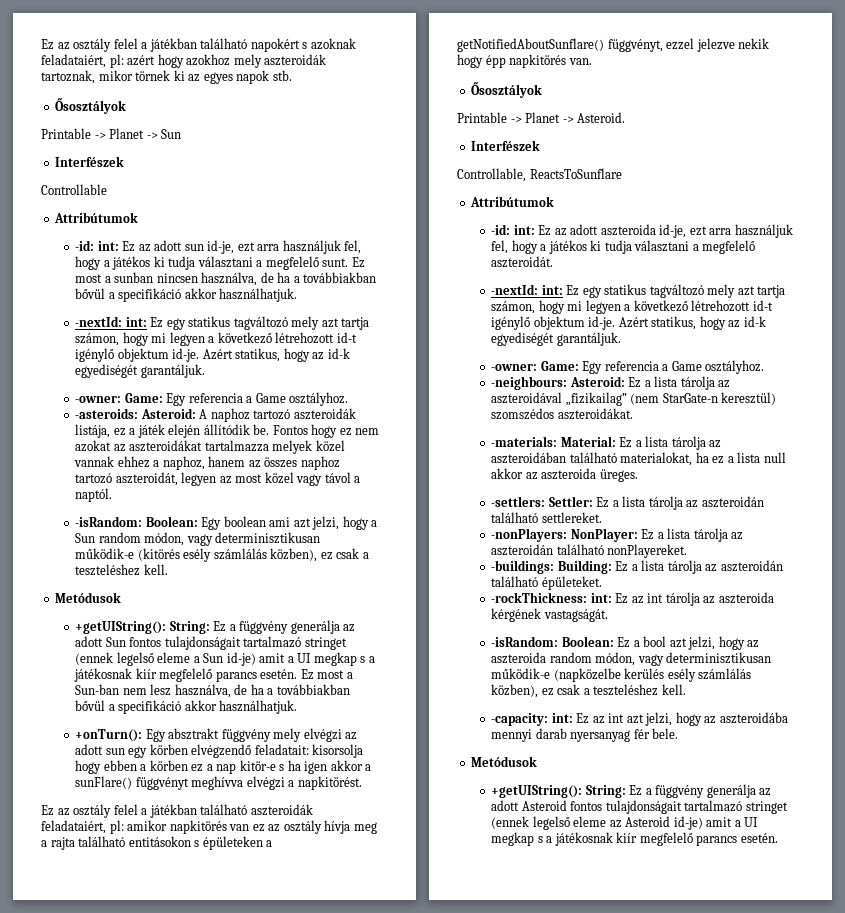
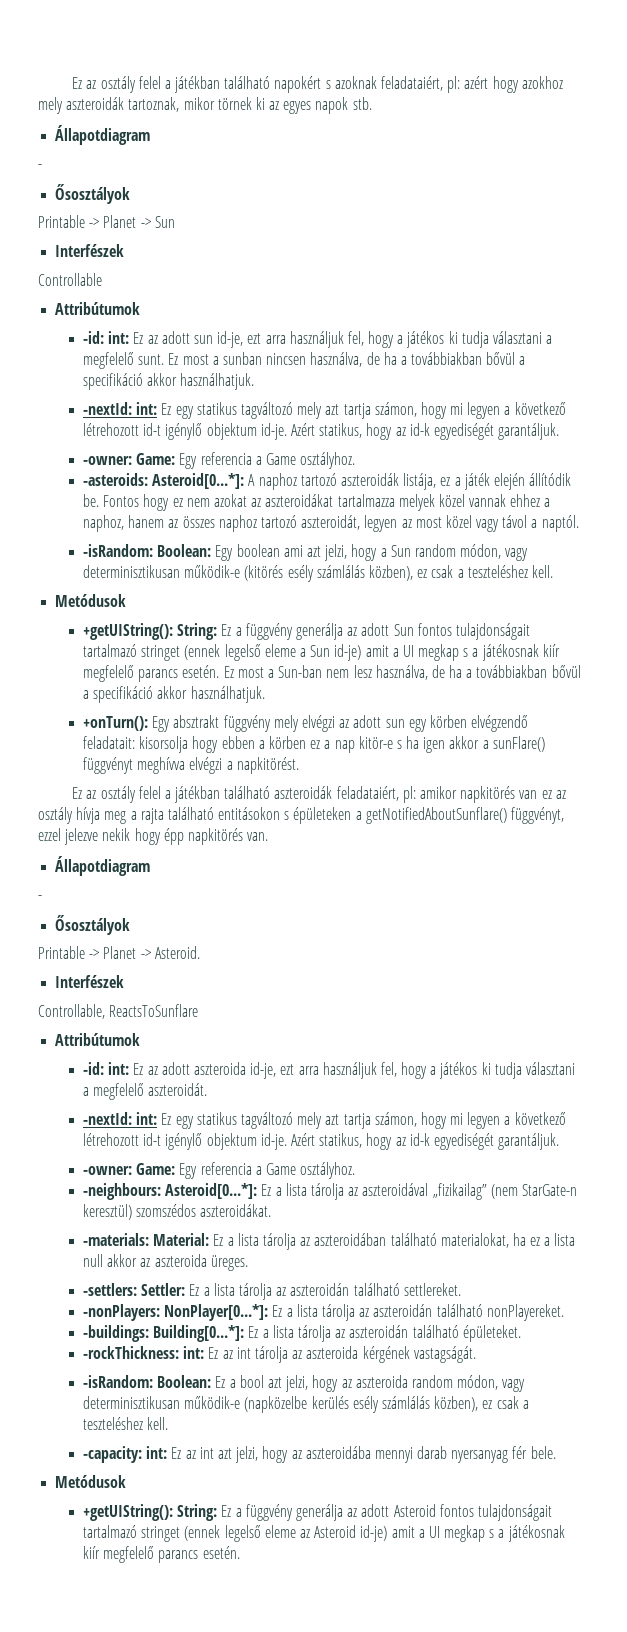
  Ez az osztály felel a játékban található napokért s azoknak feladataiért, pl: azért hogy azokhoz mely aszteroidák tartoznak, mikor törnek ki az egyes napok stb.
+ Állapotdiagram
+ -
- -asteroids: Asteroid: A naphoz tartozó aszteroidák listája, ez a játék elején állítódik be.
+ -asteroids: Asteroid[0...*]: A naphoz tartozó aszteroidák listája, ez a játék elején állítódik be.
  Ez az osztály felel a játékban található aszteroidák feladataiért, pl: amikor napkitörés van ez az osztály hívja meg a rajta található entitásokon s épületeken a getNotifiedAboutSunflare() függvényt, ezzel jelezve nekik hogy épp napkitörés van.
+ Állapotdiagram
+ -
- -neighbours: Asteroid: Ez a lista tárolja az aszteroidával „fizikailag” (nem StarGate-n keresztül) szomszédos aszteroidákat.
+ -neighbours: Asteroid[0...*]: Ez a lista tárolja az aszteroidával „fizikailag” (nem StarGate-n keresztül) szomszédos aszteroidákat.
- -nonPlayers: NonPlayer: Ez a lista tárolja az aszteroidán található nonPlayereket.
+ -nonPlayers: NonPlayer[0...*]: Ez a lista tárolja az aszteroidán található nonPlayereket.
- -buildings: Building: Ez a lista tárolja az aszteroidán található épületeket.
+ -buildings: Building[0...*]: Ez a lista tárolja az aszteroidán található épületeket.

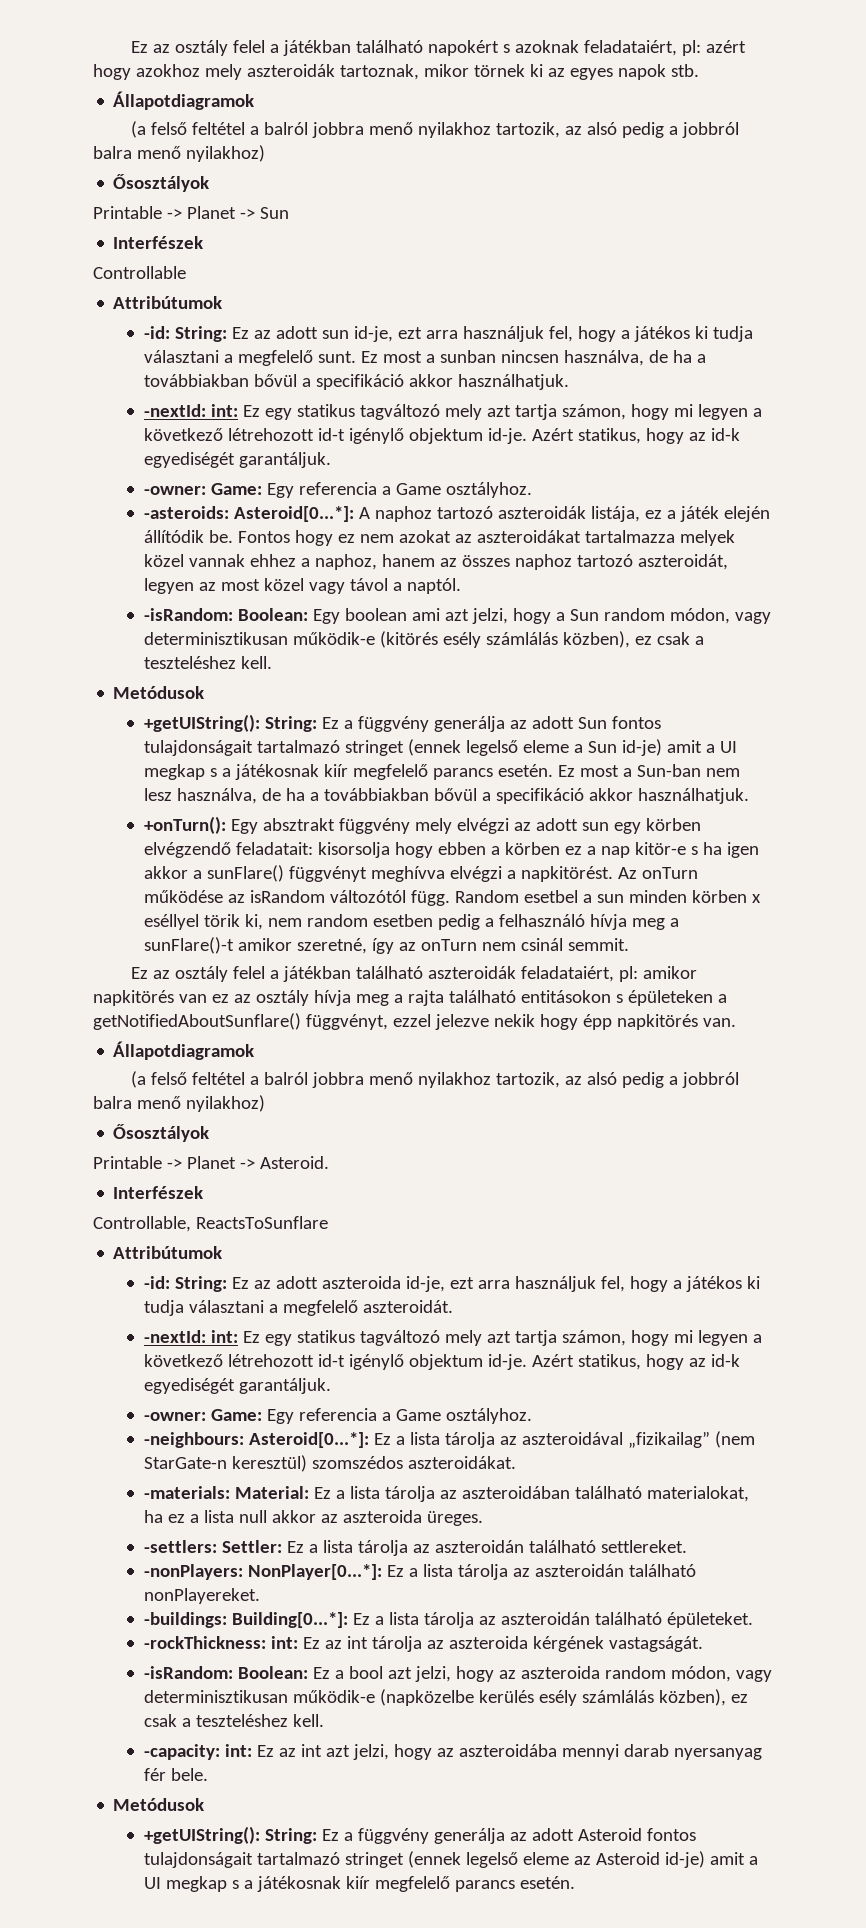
  Ez az osztály felel a játékban található napokért s azoknak feladataiért, pl: azért hogy azokhoz mely aszteroidák tartoznak, mikor törnek ki az egyes napok stb.
- Állapotdiagram
- -
+ Állapotdiagramok
+ (a felső feltétel a balról jobbra menő nyilakhoz tartozik, az alsó pedig a jobbról balra menő nyilakhoz)
- -id: int: Ez az adott sun id-je, ezt arra használjuk fel, hogy a játékos ki tudja választani a megfelelő sunt.
+ -id: String: Ez az adott sun id-je, ezt arra használjuk fel, hogy a játékos ki tudja választani a megfelelő sunt.
+ Az onTurn működése az isRandom változótól függ. Random esetbel a sun minden körben x eséllyel törik ki, nem random esetben pedig a felhasználó hívja meg a sunFlare()-t amikor szeretné, így az onTurn nem csinál semmit.
  Ez az osztály felel a játékban található aszteroidák feladataiért, pl: amikor napkitörés van ez az osztály hívja meg a rajta található entitásokon s épületeken a getNotifiedAboutSunflare() függvényt, ezzel jelezve nekik hogy épp napkitörés van.
- Állapotdiagram
- -
+ Állapotdiagramok
+ (a felső feltétel a balról jobbra menő nyilakhoz tartozik, az alsó pedig a jobbról balra menő nyilakhoz)
- -id: int: Ez az adott aszteroida id-je, ezt arra használjuk fel, hogy a játékos ki tudja választani a megfelelő aszteroidát.
+ -id: String: Ez az adott aszteroida id-je, ezt arra használjuk fel, hogy a játékos ki tudja választani a megfelelő aszteroidát.

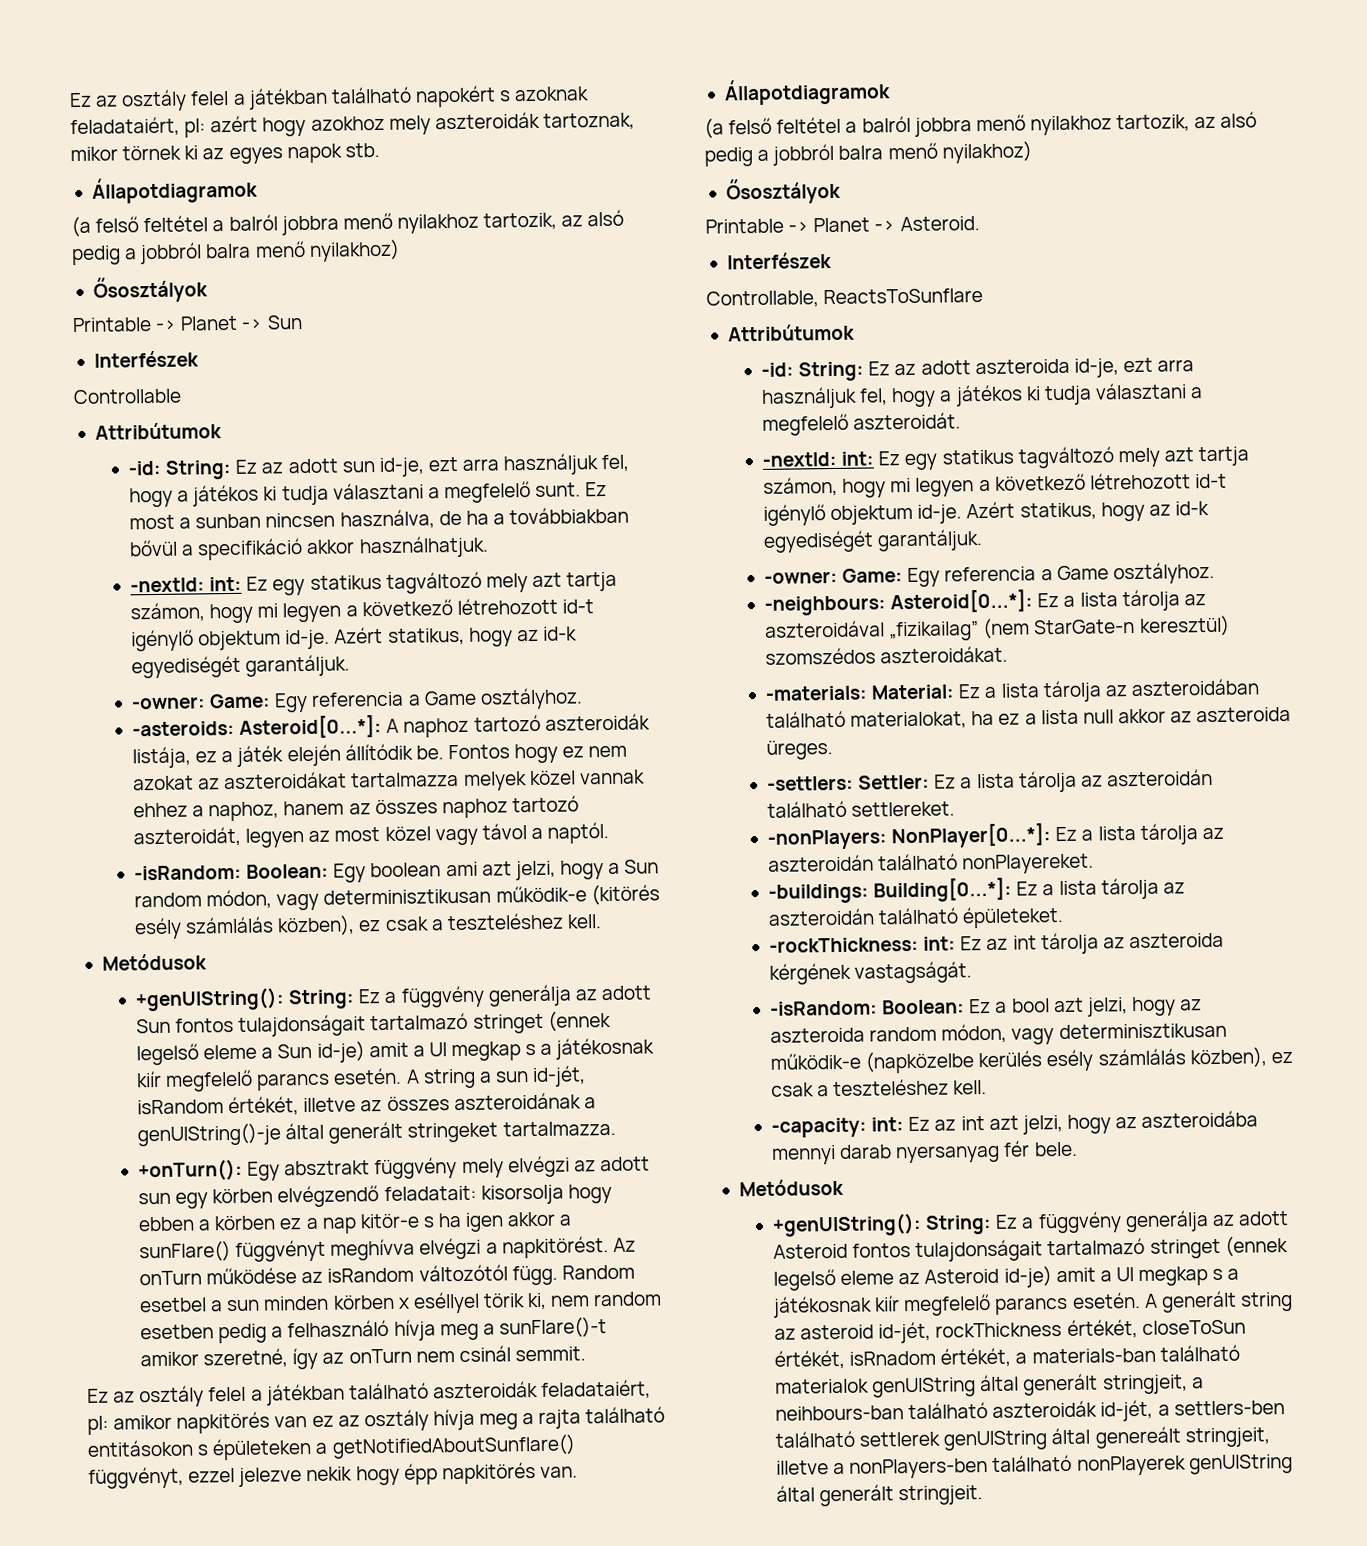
- +getUIString(): String: Ez a függvény generálja az adott Sun fontos tulajdonságait tartalmazó stringet (ennek legelső eleme a Sun id-je) amit a UI megkap s a játékosnak kiír megfelelő parancs esetén.
+ +genUIString(): String: Ez a függvény generálja az adott Sun fontos tulajdonságait tartalmazó stringet (ennek legelső eleme a Sun id-je) amit a UI megkap s a játékosnak kiír megfelelő parancs esetén.
- Ez most a Sun-ban nem lesz használva, de ha a továbbiakban bővül a specifikáció akkor használhatjuk.
+ A string a sun id-jét, isRandom értékét, illetve az összes aszteroidának a genUIString()-je által generált stringeket tartalmazza.
- +getUIString(): String: Ez a függvény generálja az adott Asteroid fontos tulajdonságait tartalmazó stringet (ennek legelső eleme az Asteroid id-je) amit a UI megkap s a játékosnak kiír megfelelő parancs esetén.
+ +genUIString(): String: Ez a függvény generálja az adott Asteroid fontos tulajdonságait tartalmazó stringet (ennek legelső eleme az Asteroid id-je) amit a UI megkap s a játékosnak kiír megfelelő parancs esetén.
+ A generált string az asteroid id-jét, rockThickness értékét, closeToSun értékét, isRnadom értékét, a materials-ban található materialok genUIString által generált stringjeit, a neihbours-ban található aszteroidák id-jét, a settlers-ben található settlerek genUIString által genereált stringjeit, illetve a nonPlayers-ben található nonPlayerek genUIString által generált stringjeit.

